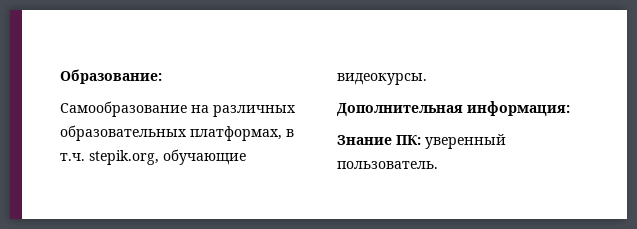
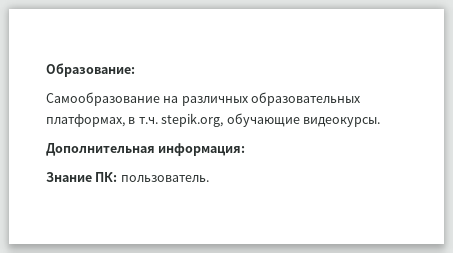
- Знание ПК: уверенный пользователь.
+ Знание ПК: пользователь.

